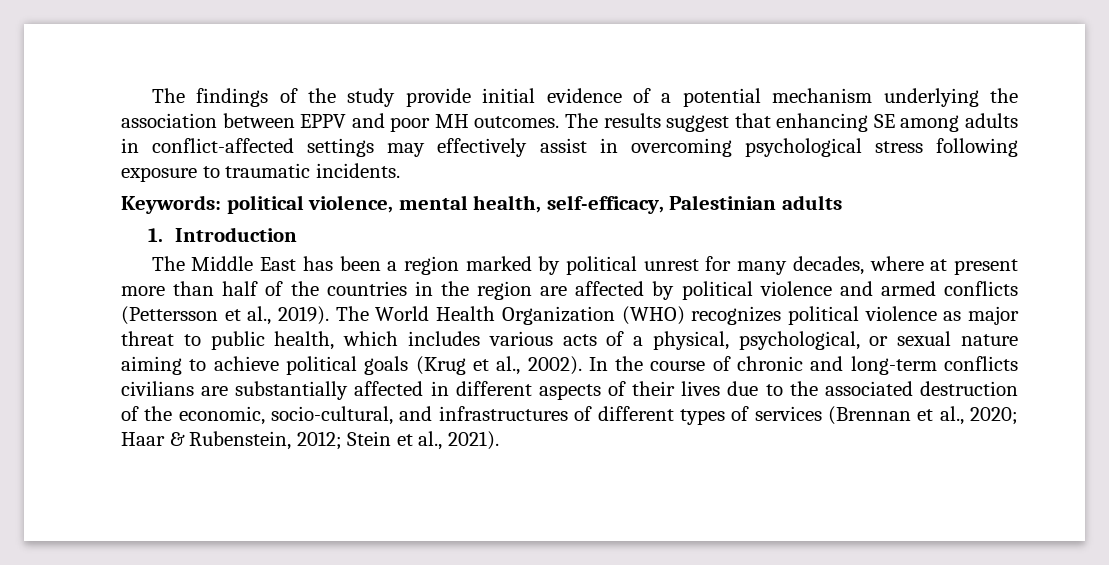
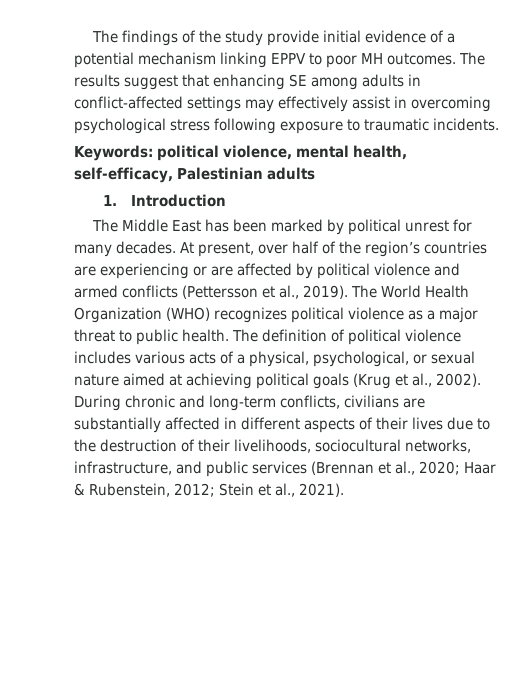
- The findings of the study provide initial evidence of a potential mechanism underlying the association between EPPV and poor MH outcomes.
+ The findings of the study provide initial evidence of a potential mechanism linking EPPV to poor MH outcomes.
- The Middle East has been a region marked by political unrest for many decades, where at present more than half of the countries in the region are affected by political violence and armed conflicts (Pettersson et al., 2019).
+ The Middle East has been marked by political unrest for many decades. At present, over half of the region’s countries are experiencing or are affected by political violence and armed conflicts (Pettersson et al., 2019).
- The World Health Organization (WHO) recognizes political violence as major threat to public health, which includes various acts of a physical, psychological, or sexual nature aiming to achieve political goals (Krug et al., 2002).
+ The World Health Organization (WHO) recognizes political violence as a major threat to public health. The definition of political violence includes various acts of a physical, psychological, or sexual nature aimed at achieving political goals (Krug et al., 2002).
- In the course of chronic and long-term conflicts civilians are substantially affected in different aspects of their lives due to the associated destruction of the economic, socio-cultural, and infrastructures of different types of services (Brennan et al., 2020; Haar & Rubenstein, 2012; Stein et al., 2021).
+ During chronic and long-term conflicts, civilians are substantially affected in different aspects of their lives due to the destruction of their livelihoods, sociocultural networks, infrastructure, and public services (Brennan et al., 2020; Haar & Rubenstein, 2012; Stein et al., 2021).

